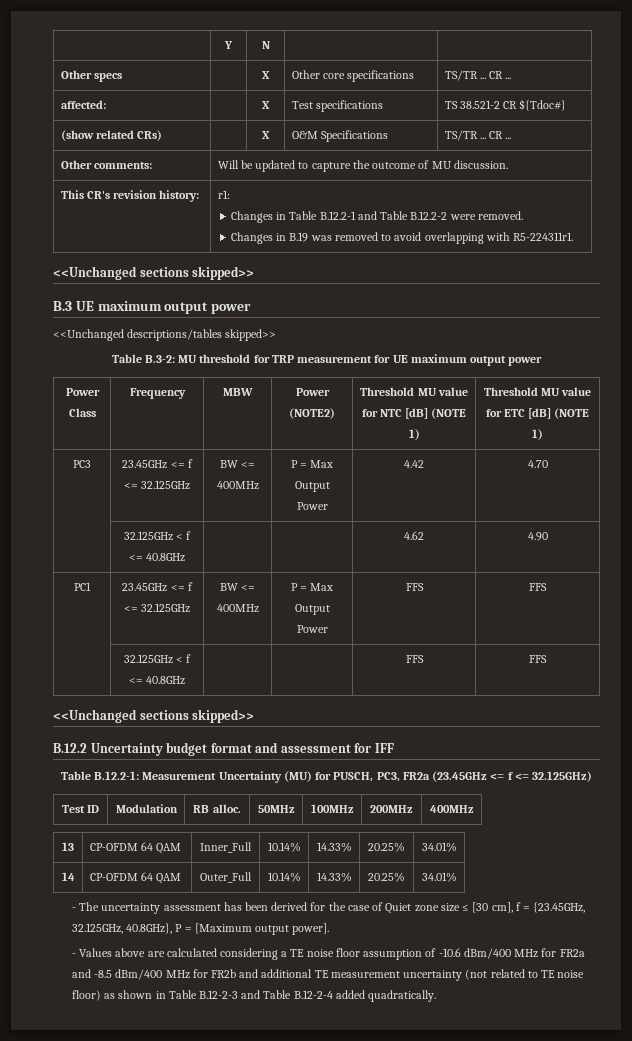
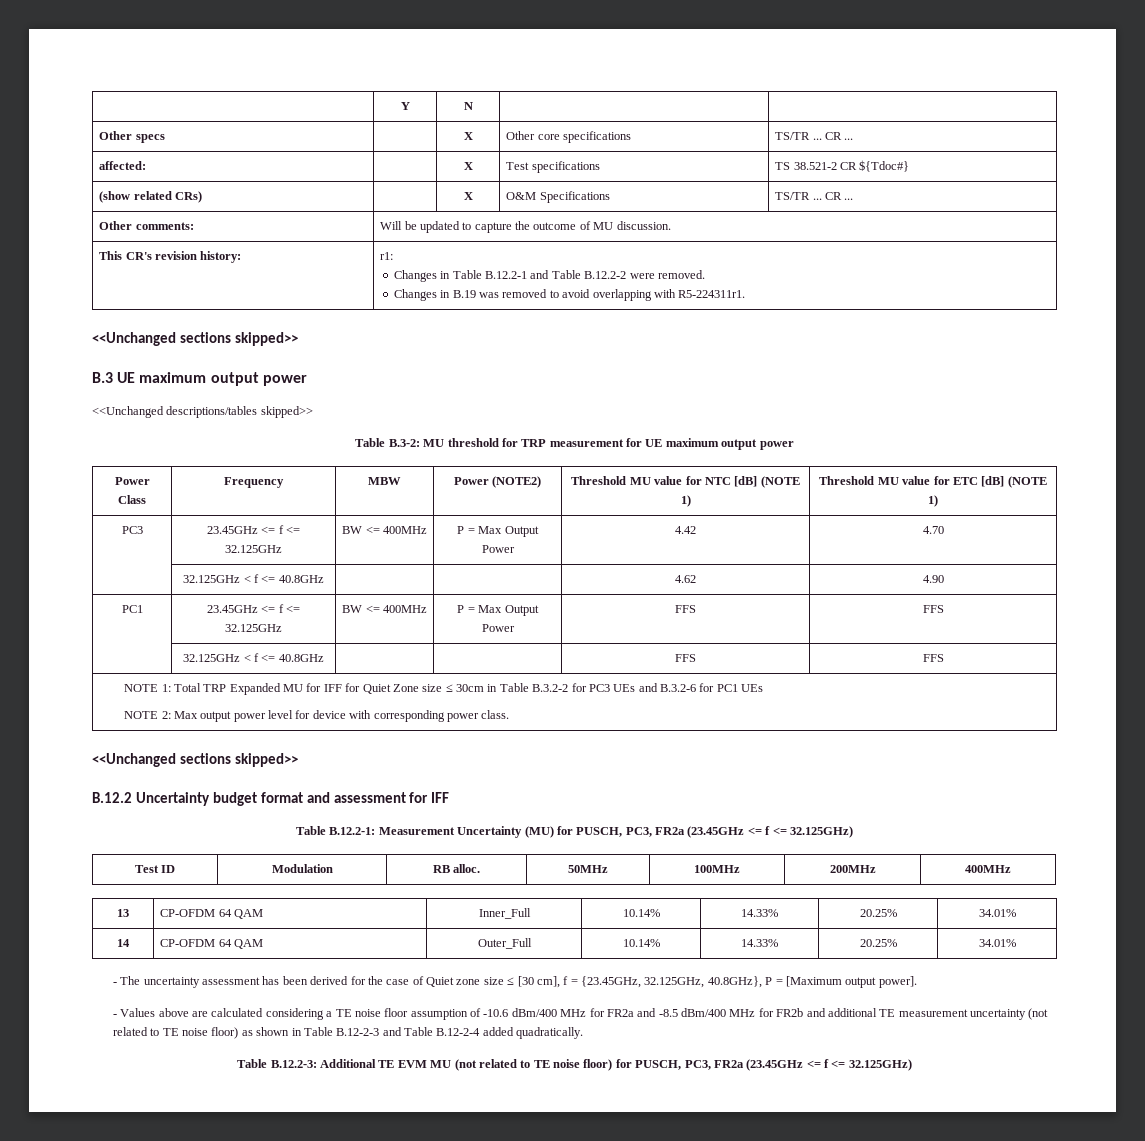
+ NOTE 1: Total TRP Expanded MU for IFF for Quiet Zone size ≤ 30cm in Table B.3.2-2 for PC3 UEs and B.3.2-6 for PC1 UEs
+ NOTE 2: Max output power level for device with corresponding power class.
+ Table B.12.2-3: Additional TE EVM MU (not related to TE noise floor) for PUSCH, PC3, FR2a (23.45GHz <= f <= 32.125GHz)

